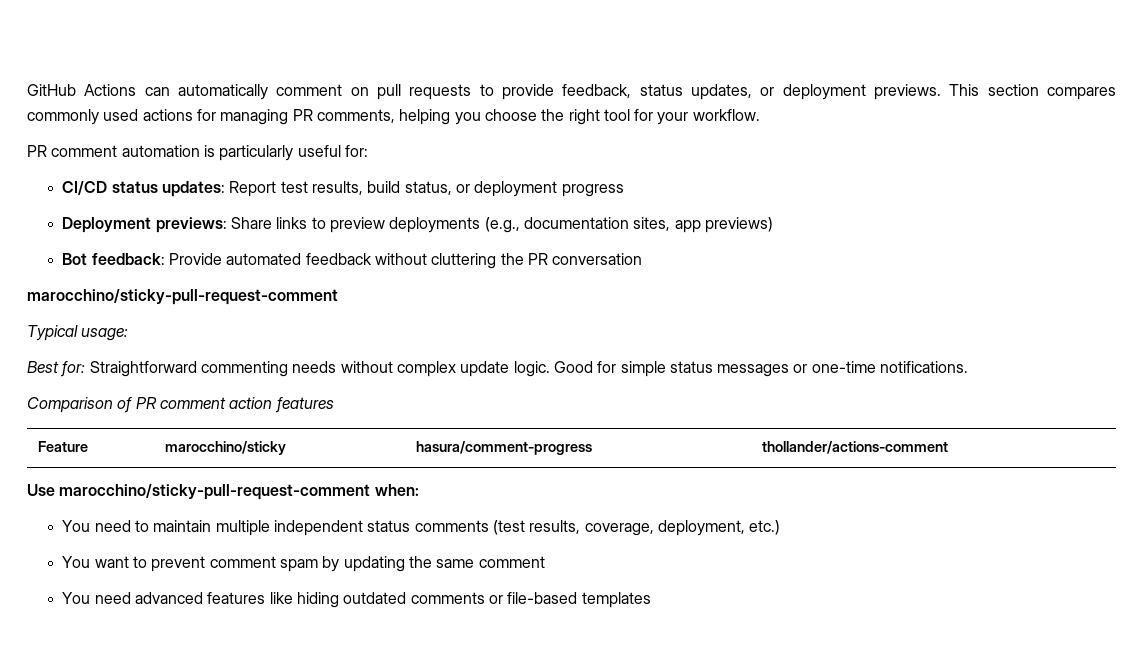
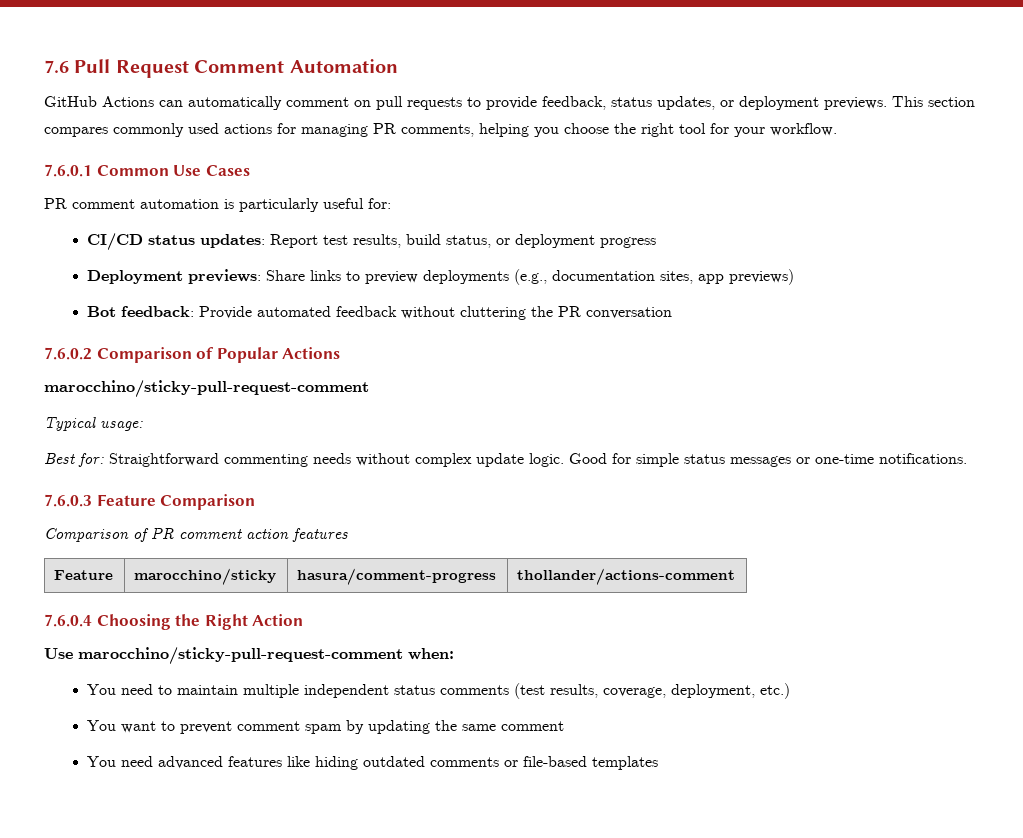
+ 7.6 Pull Request Comment Automation
+ 7.6.0.1 Common Use Cases
+ 7.6.0.2 Comparison of Popular Actions
+ 7.6.0.3 Feature Comparison
+ 7.6.0.4 Choosing the Right Action

